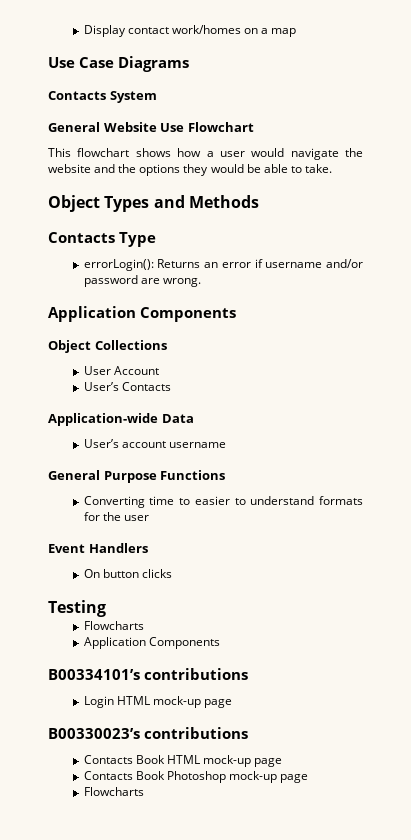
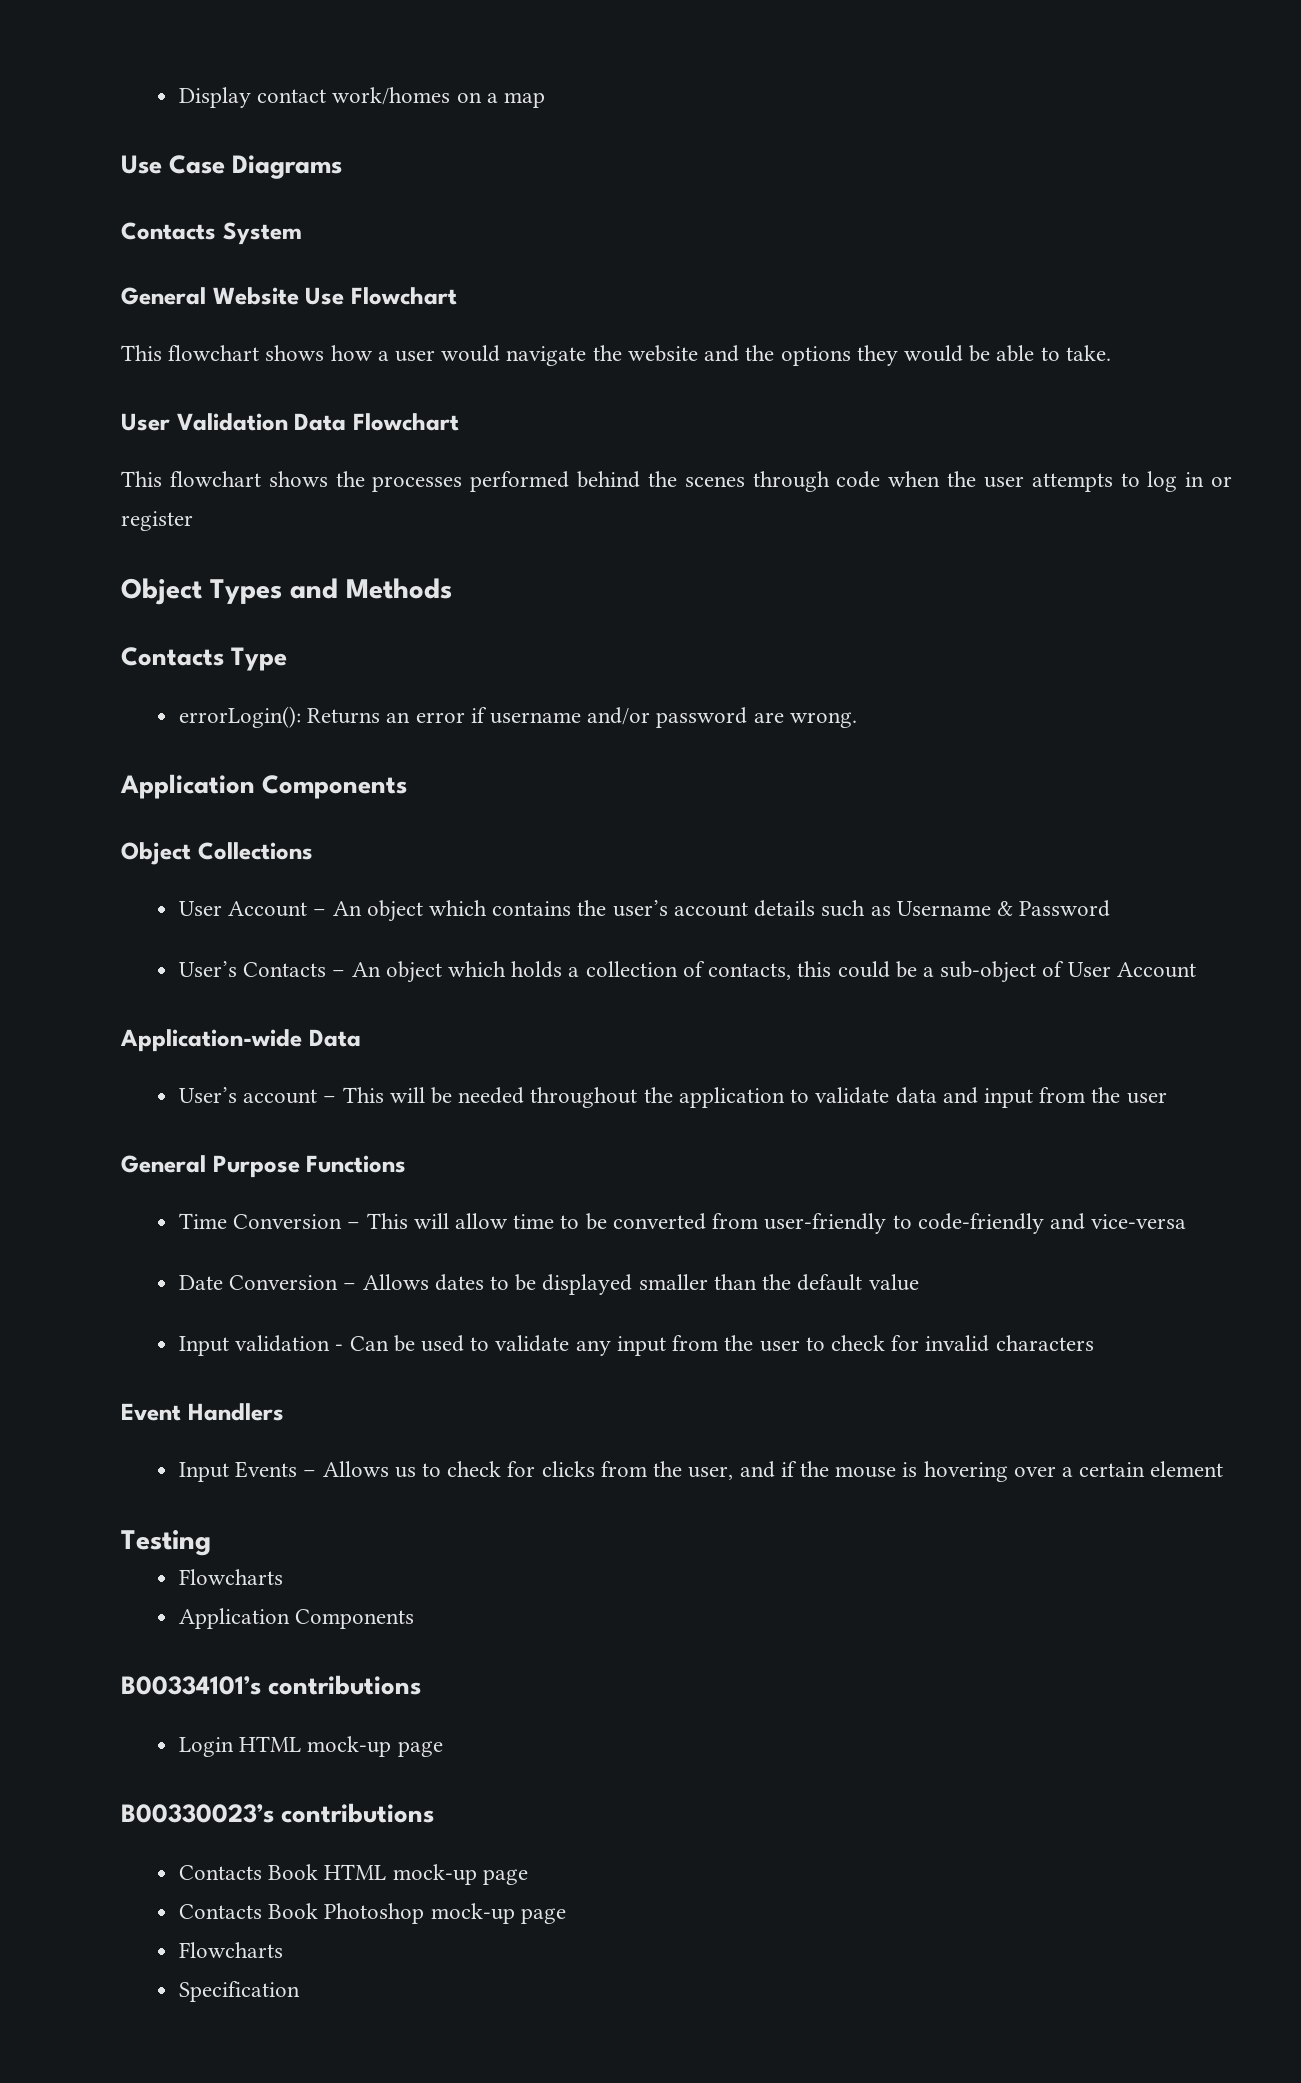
+ User Validation Data Flowchart
+ This flowchart shows the processes performed behind the scenes through code when the user attempts to log in or register
- User Account
- User’s Contacts
+ User Account – An object which contains the user’s account details such as Username & Password
+ User’s Contacts – An object which holds a collection of contacts, this could be a sub-object of User Account
  Application-wide Data
- User’s account username
+ User’s account – This will be needed throughout the application to validate data and input from the user
  General Purpose Functions
- Converting time to easier to understand formats for the user
+ Time Conversion – This will allow time to be converted from user-friendly to code-friendly and vice-versa
+ Date Conversion – Allows dates to be displayed smaller than the default value
+ Input validation - Can be used to validate any input from the user to check for invalid characters
  Event Handlers
- On button clicks
+ Input Events – Allows us to check for clicks from the user, and if the mouse is hovering over a certain element
+ Specification

